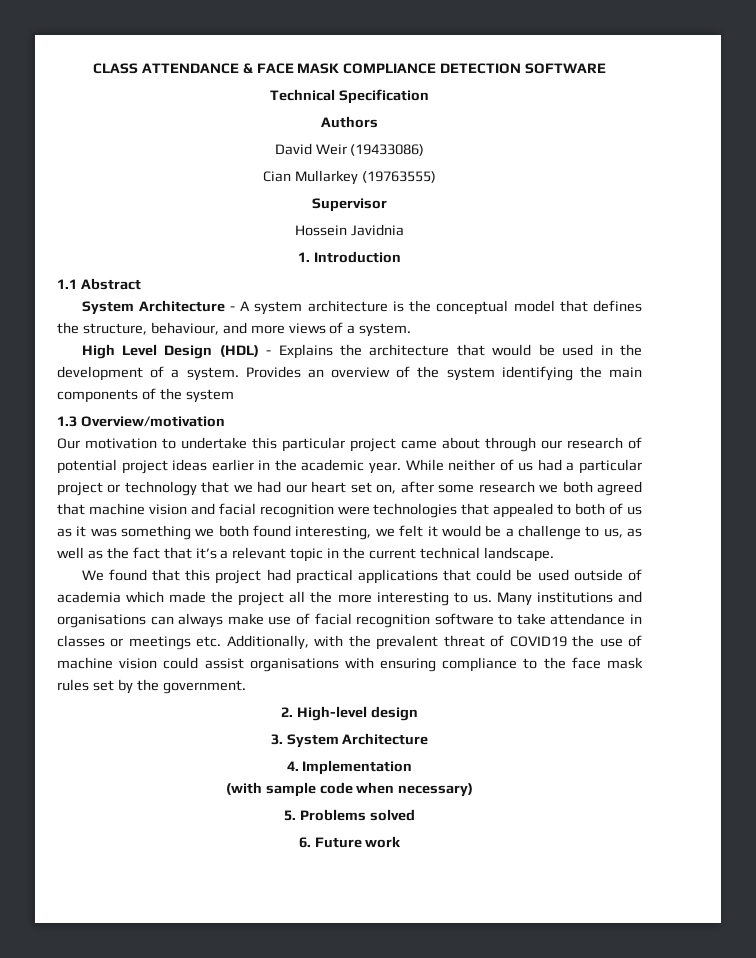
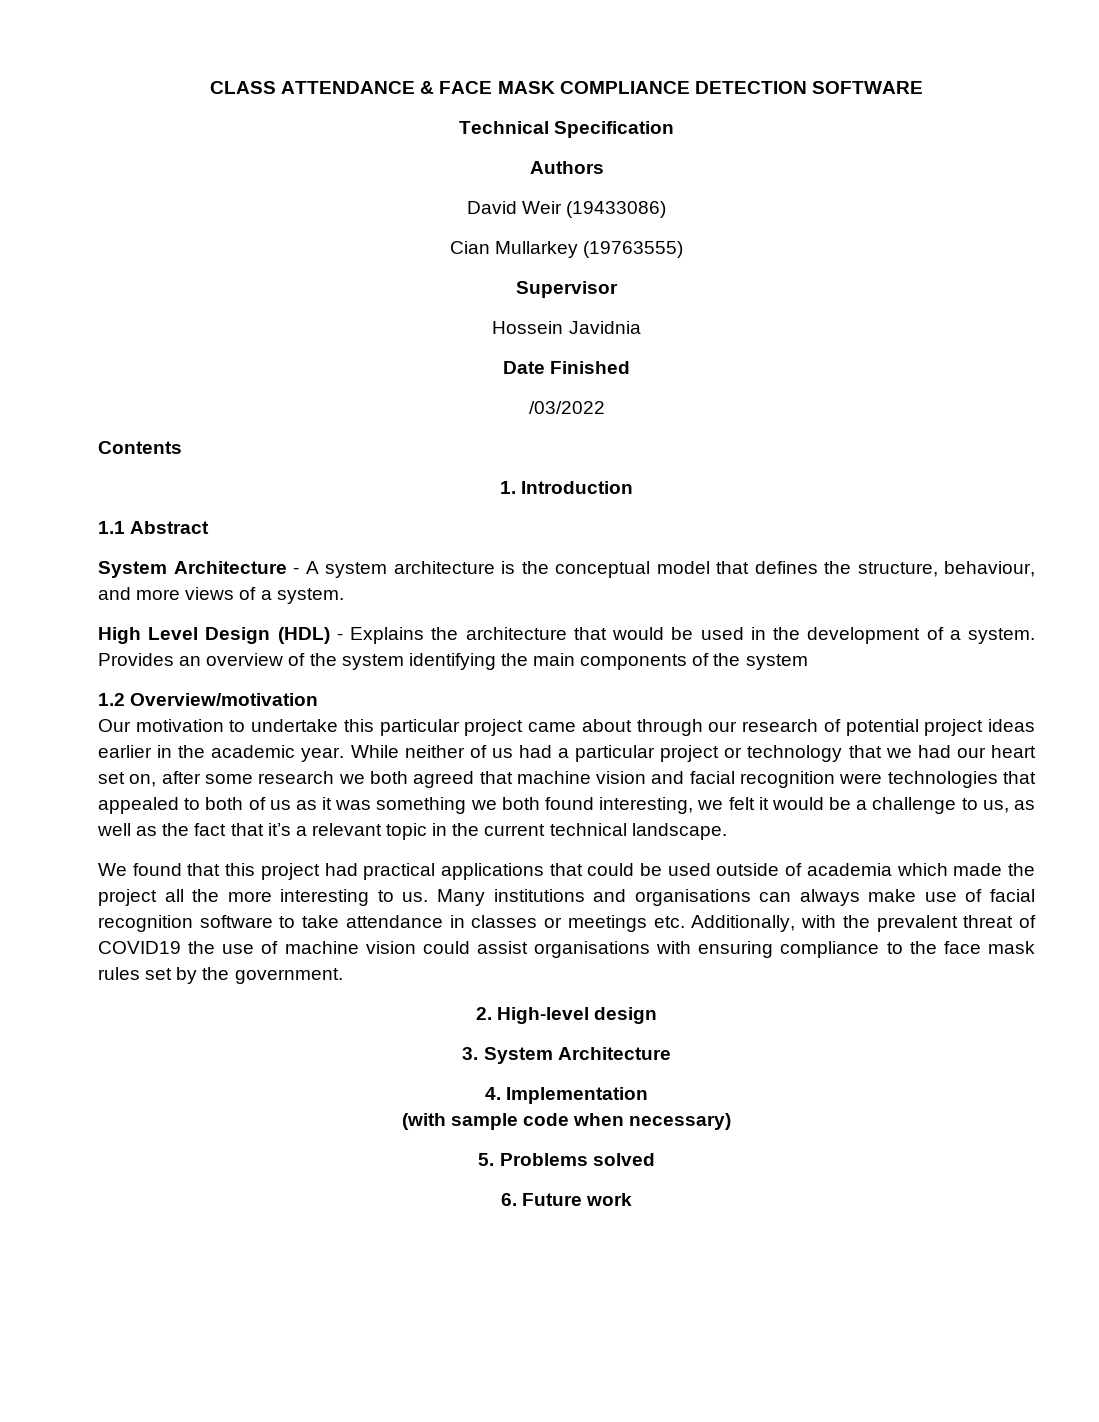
+ Date Finished
+ /03/2022
+ Contents
- 1.3 Overview/motivation
+ 1.2 Overview/motivation

